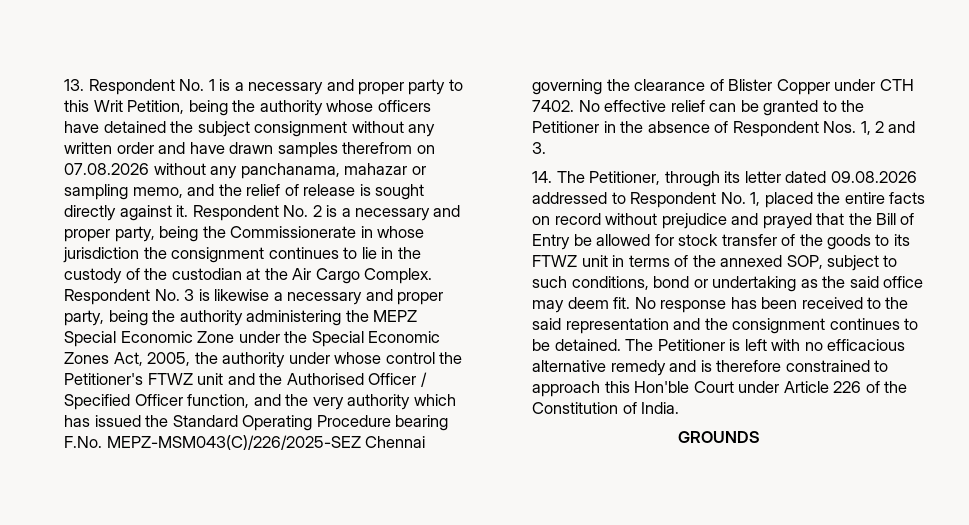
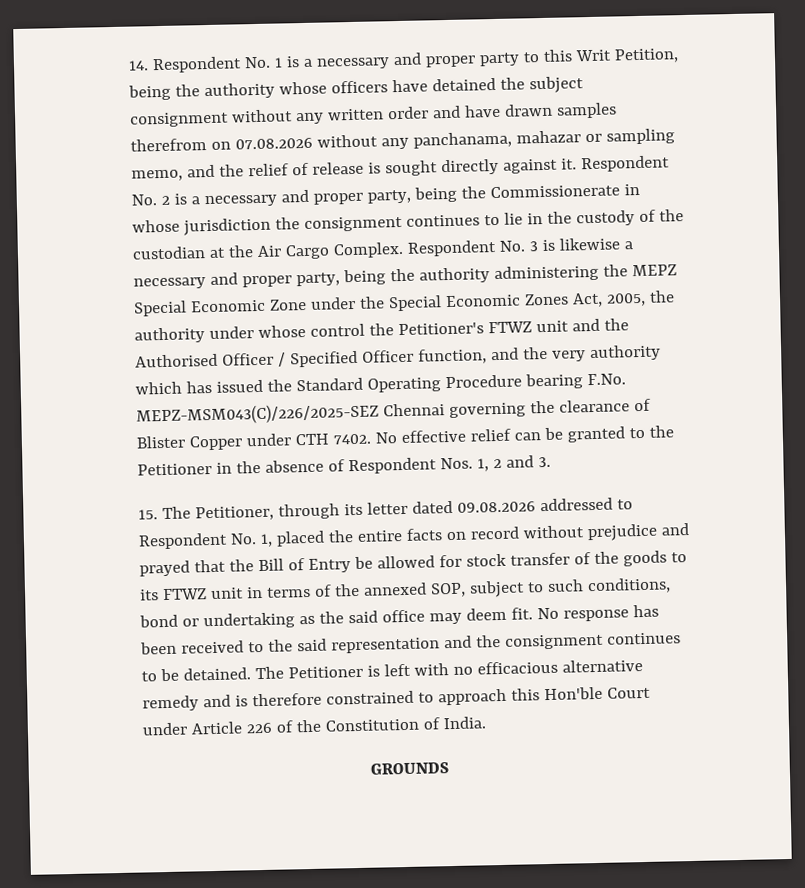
- 13. Respondent No. 1 is a necessary and proper party to this Writ Petition, being the authority whose officers have detained the subject consignment without any written order and have drawn samples therefrom on 07.08.2026 without any panchanama, mahazar or sampling memo, and the relief of release is sought directly against it.
+ 14. Respondent No. 1 is a necessary and proper party to this Writ Petition, being the authority whose officers have detained the subject consignment without any written order and have drawn samples therefrom on 07.08.2026 without any panchanama, mahazar or sampling memo, and the relief of release is sought directly against it.
- 14. The Petitioner, through its letter dated 09.08.2026 addressed to Respondent No. 1, placed the entire facts on record without prejudice and prayed that the Bill of Entry be allowed for stock transfer of the goods to its FTWZ unit in terms of the annexed SOP, subject to such conditions, bond or undertaking as the said office may deem fit.
+ 15. The Petitioner, through its letter dated 09.08.2026 addressed to Respondent No. 1, placed the entire facts on record without prejudice and prayed that the Bill of Entry be allowed for stock transfer of the goods to its FTWZ unit in terms of the annexed SOP, subject to such conditions, bond or undertaking as the said office may deem fit.

